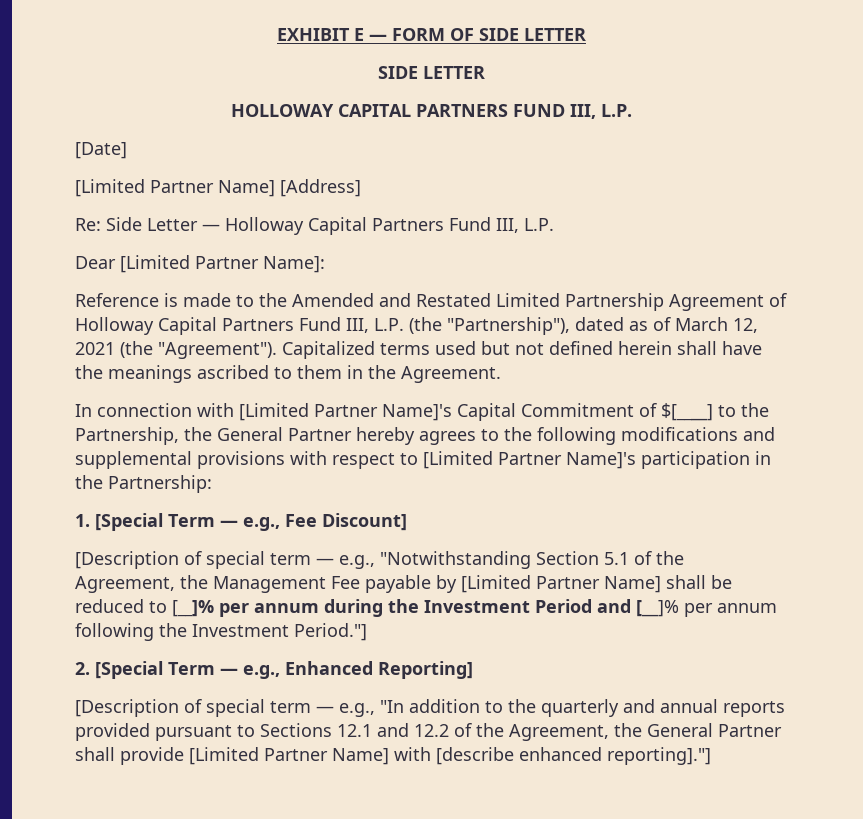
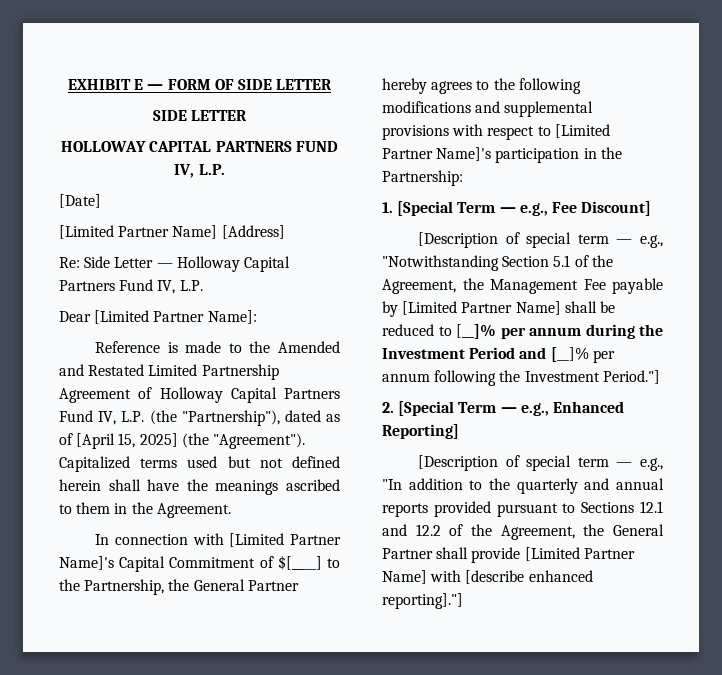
- HOLLOWAY CAPITAL PARTNERS FUND III, L.P.
+ HOLLOWAY CAPITAL PARTNERS FUND IV, L.P.
- Re: Side Letter — Holloway Capital Partners Fund III, L.P.
+ Re: Side Letter — Holloway Capital Partners Fund IV, L.P.
- Reference is made to the Amended and Restated Limited Partnership Agreement of Holloway Capital Partners Fund III, L.P. (the "Partnership"), dated as of March 12, 2021 (the "Agreement").
+ Reference is made to the Amended and Restated Limited Partnership Agreement of Holloway Capital Partners Fund IV, L.P. (the "Partnership"), dated as of [April 15, 2025] (the "Agreement").

